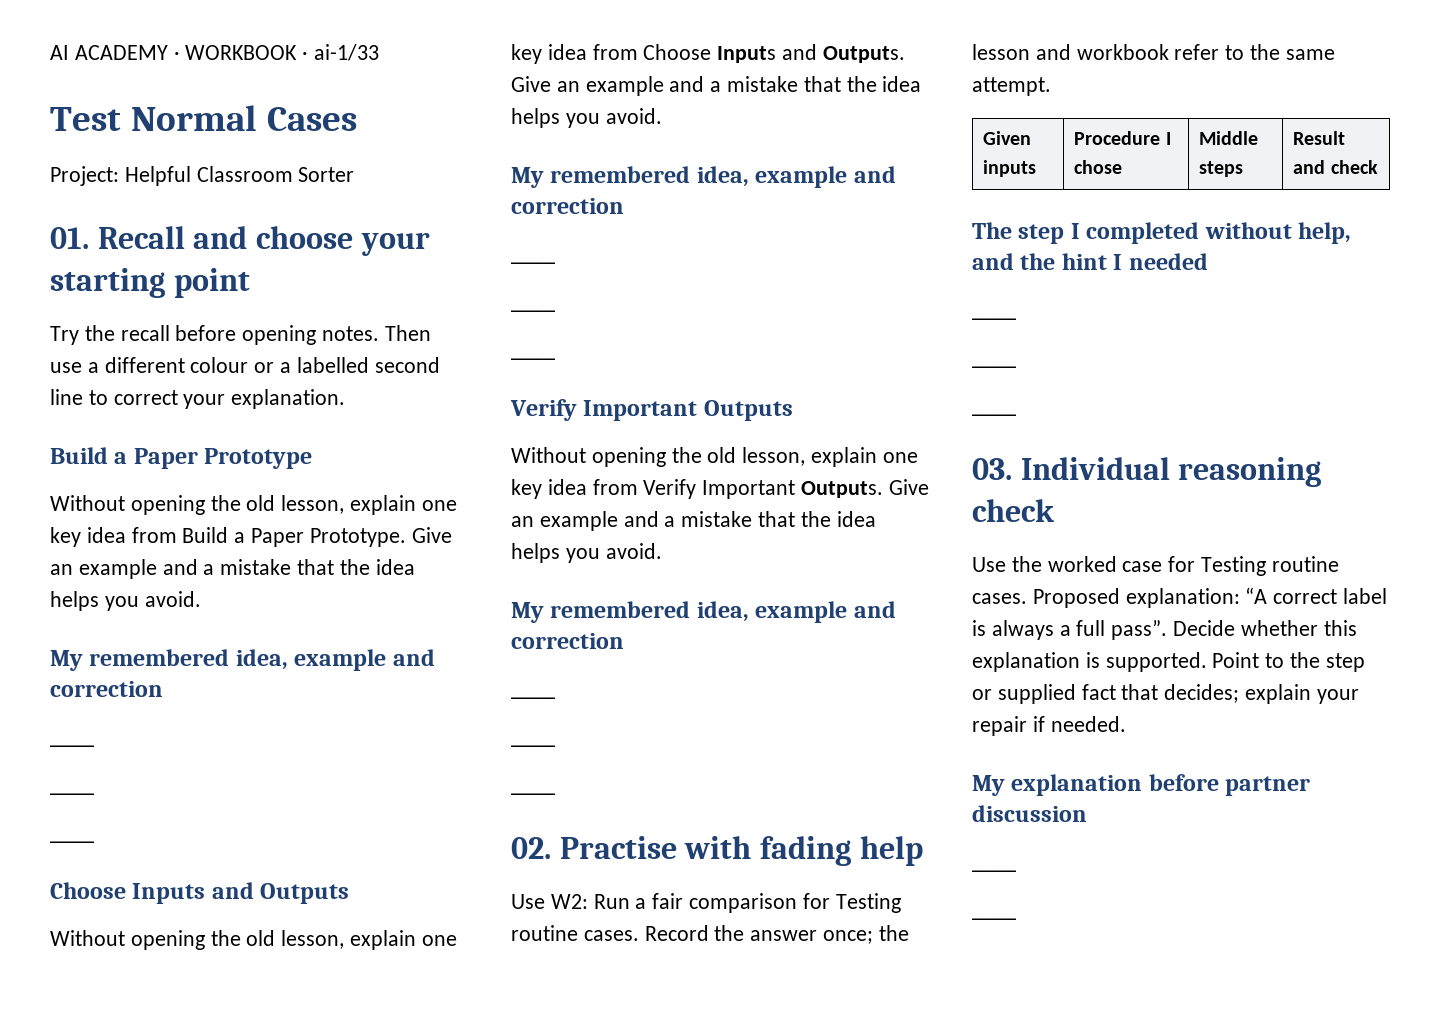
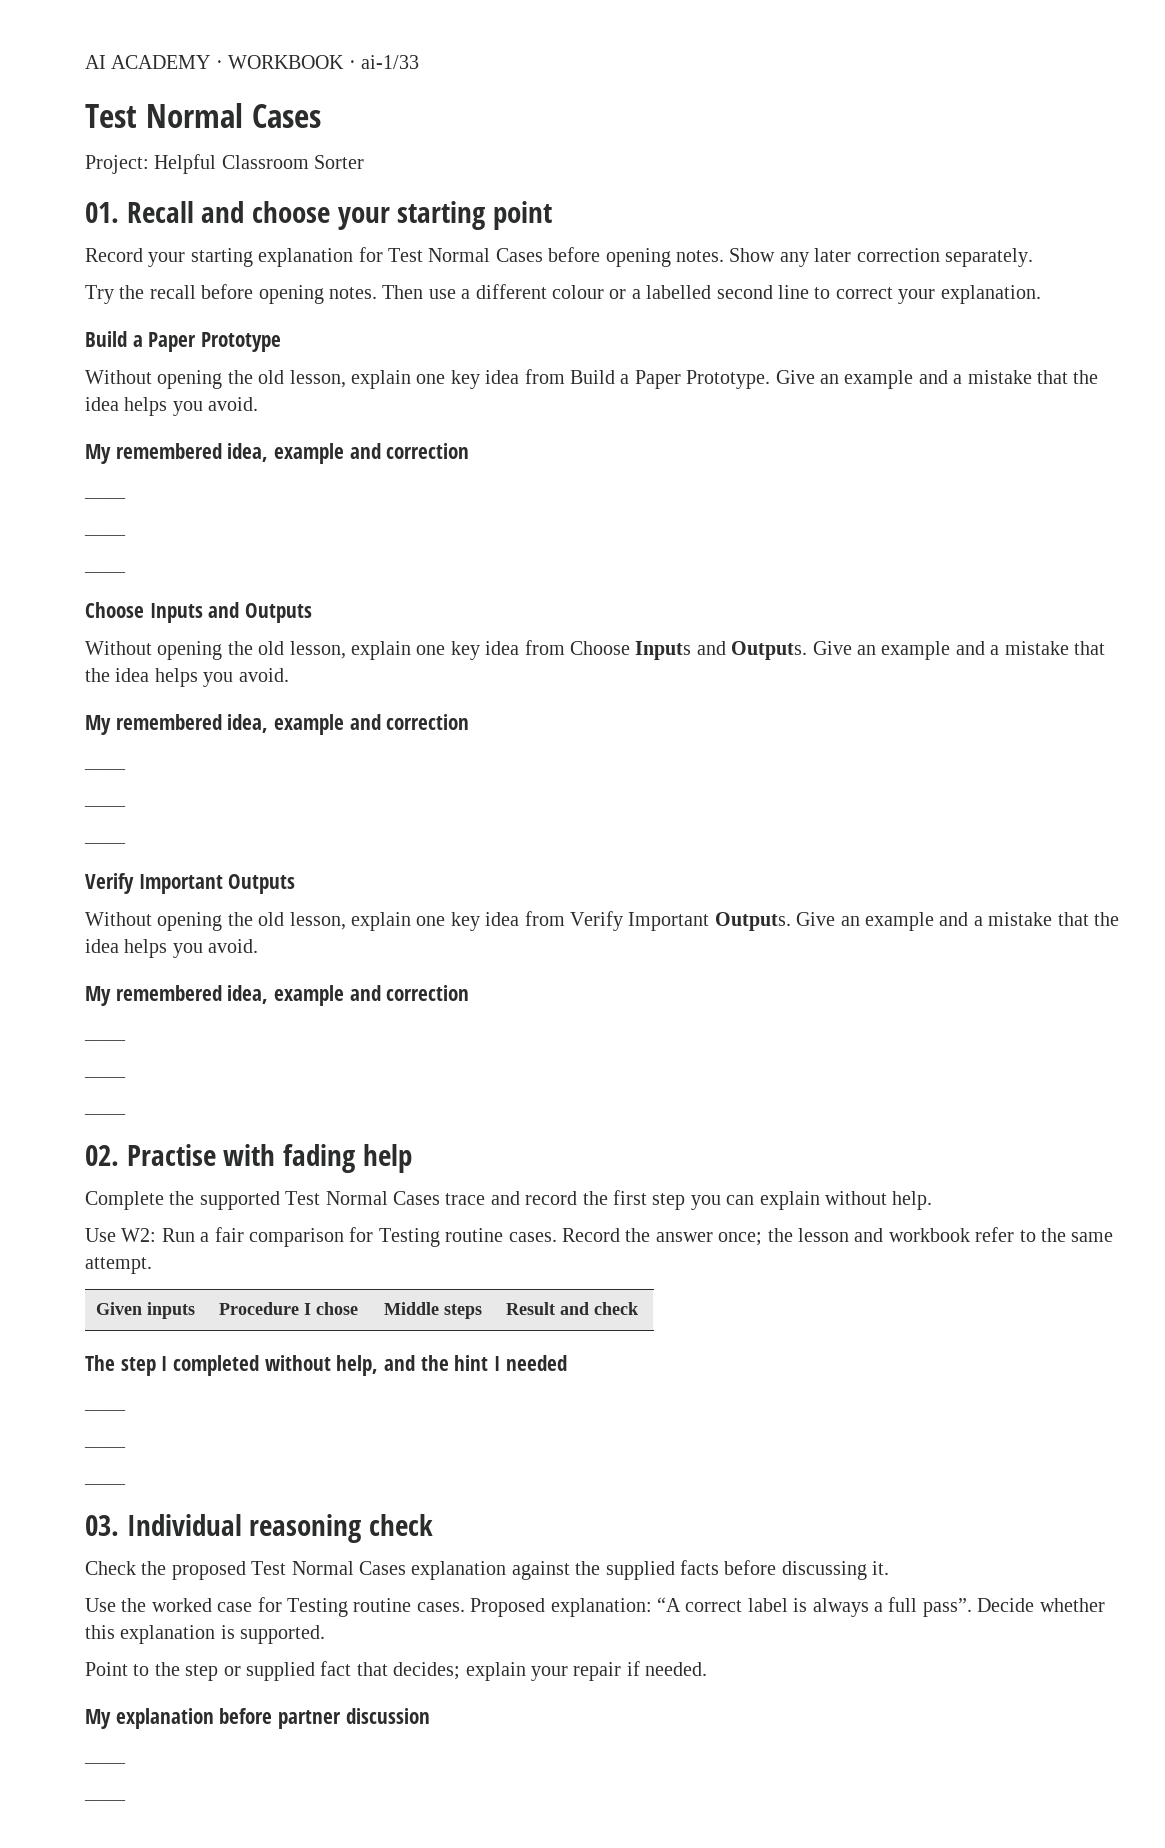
+ Record your starting explanation for Test Normal Cases before opening notes. Show any later correction separately.
+ Complete the supported Test Normal Cases trace and record the first step you can explain without help.
+ Check the proposed Test Normal Cases explanation against the supplied facts before discussing it.
- Decide whether this explanation is supported. Point to the step or supplied fact that decides; explain your repair if needed.
+ Decide whether this explanation is supported.
+ Point to the step or supplied fact that decides; explain your repair if needed.

